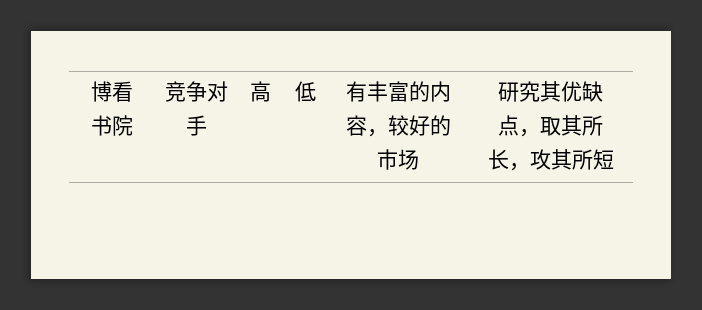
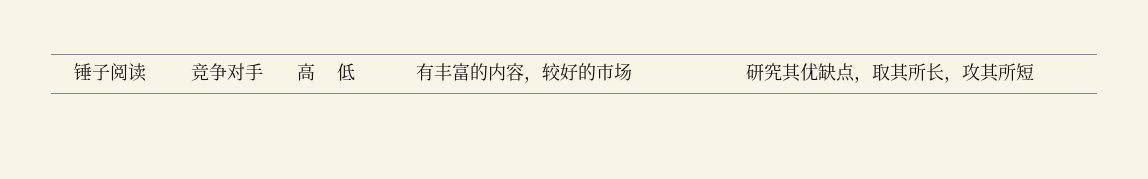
- 博看书院 | 竞争对手 | 高 | 低 | 有丰富的内容，较好的市场 | 研究其优缺点，取其所长，攻其所短
+ 锤子阅读 | 竞争对手 | 高 | 低 | 有丰富的内容，较好的市场 | 研究其优缺点，取其所长，攻其所短

